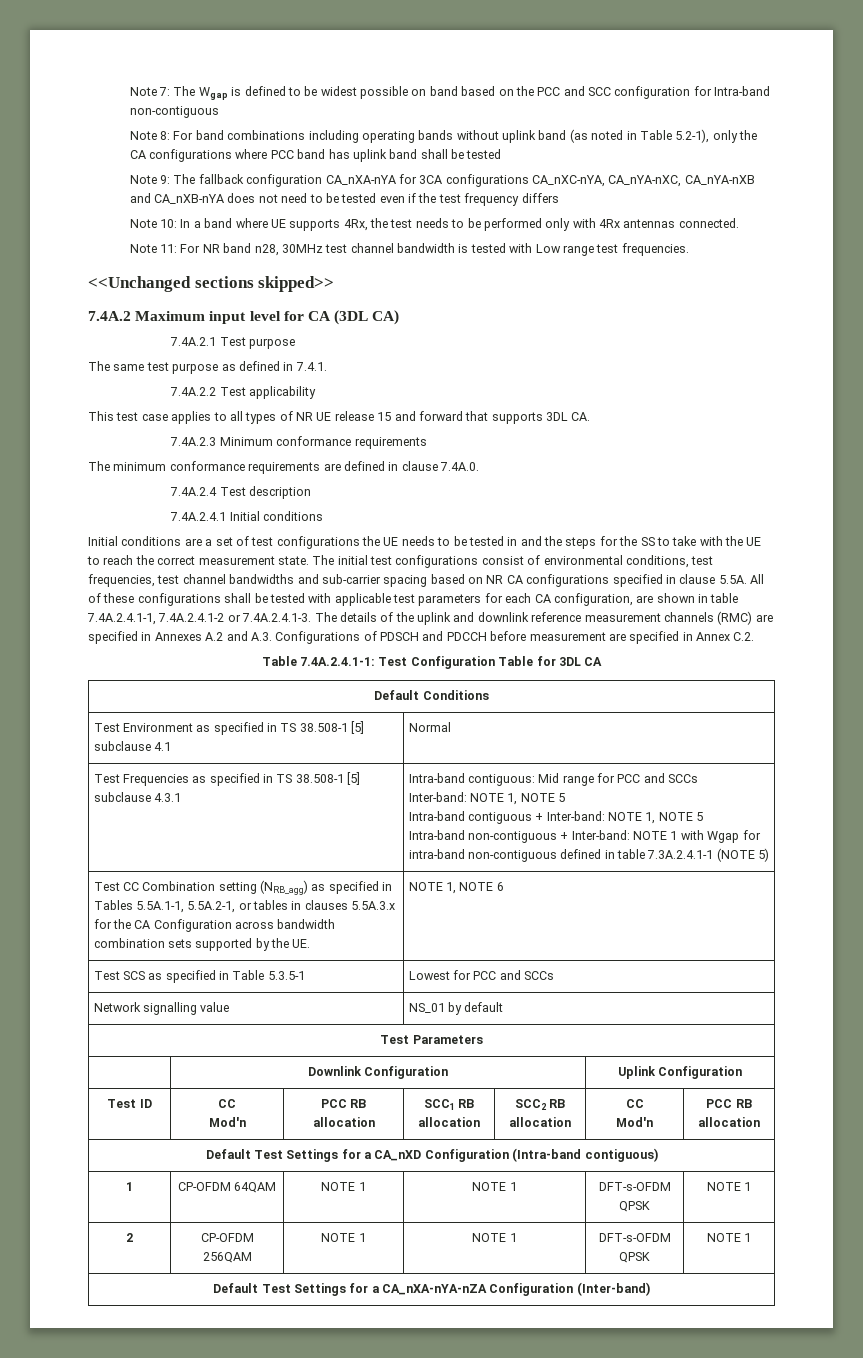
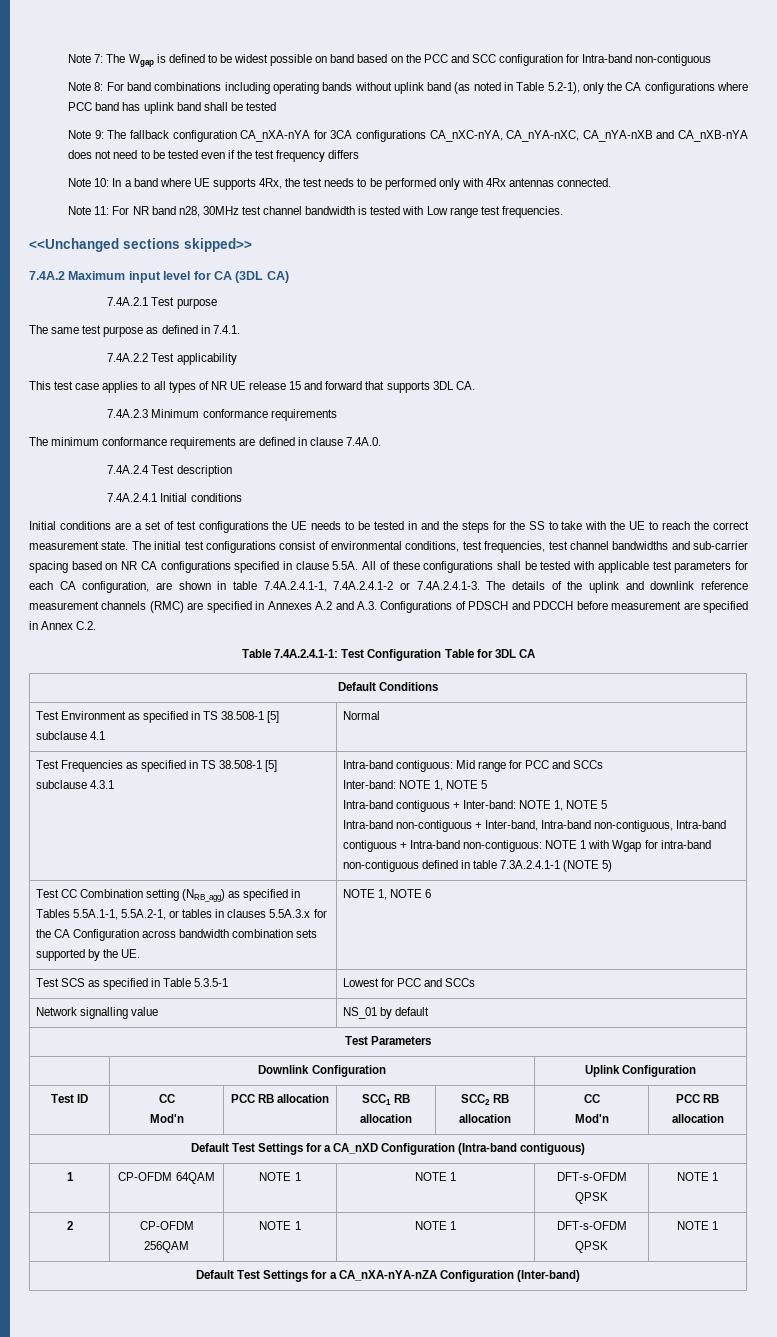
- Intra-band non-contiguous + Inter-band: NOTE 1 with Wgap for intra-band non-contiguous defined in table 7.3A.2.4.1-1 (NOTE 5)
+ Intra-band non-contiguous + Inter-band, Intra-band non-contiguous, Intra-band contiguous + Intra-band non-contiguous: NOTE 1 with Wgap for intra-band non-contiguous defined in table 7.3A.2.4.1-1 (NOTE 5)

